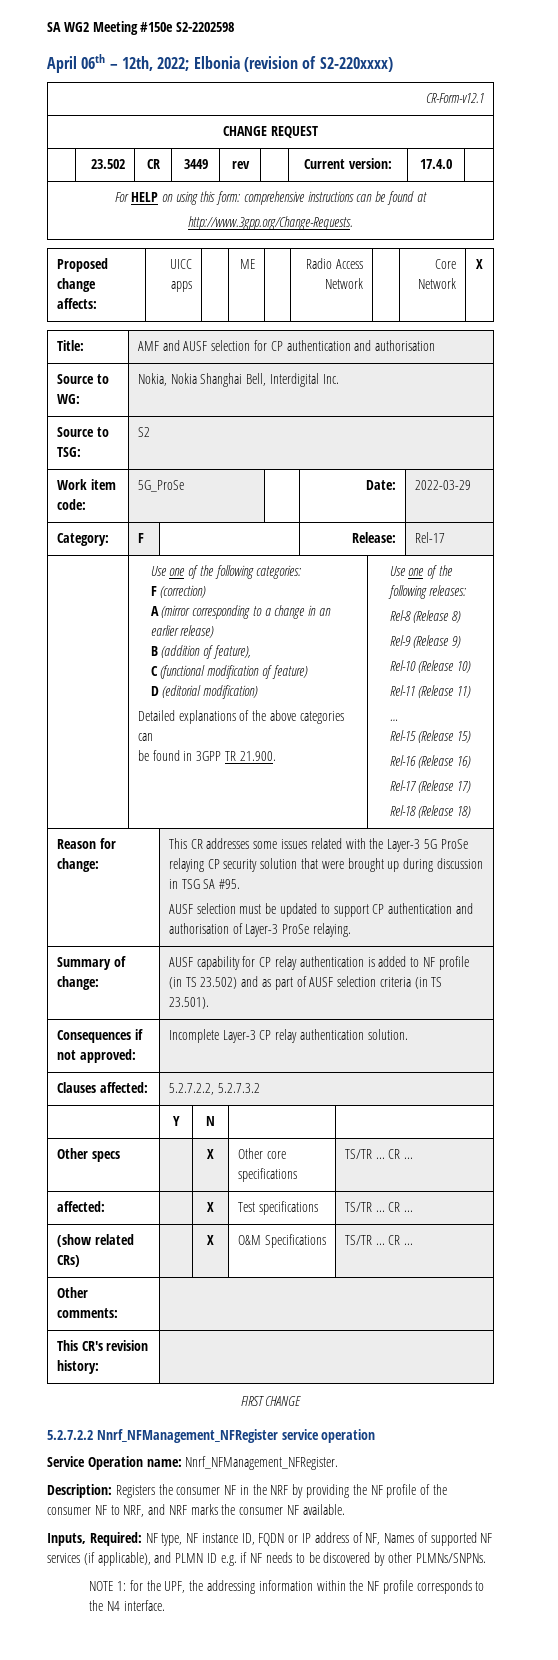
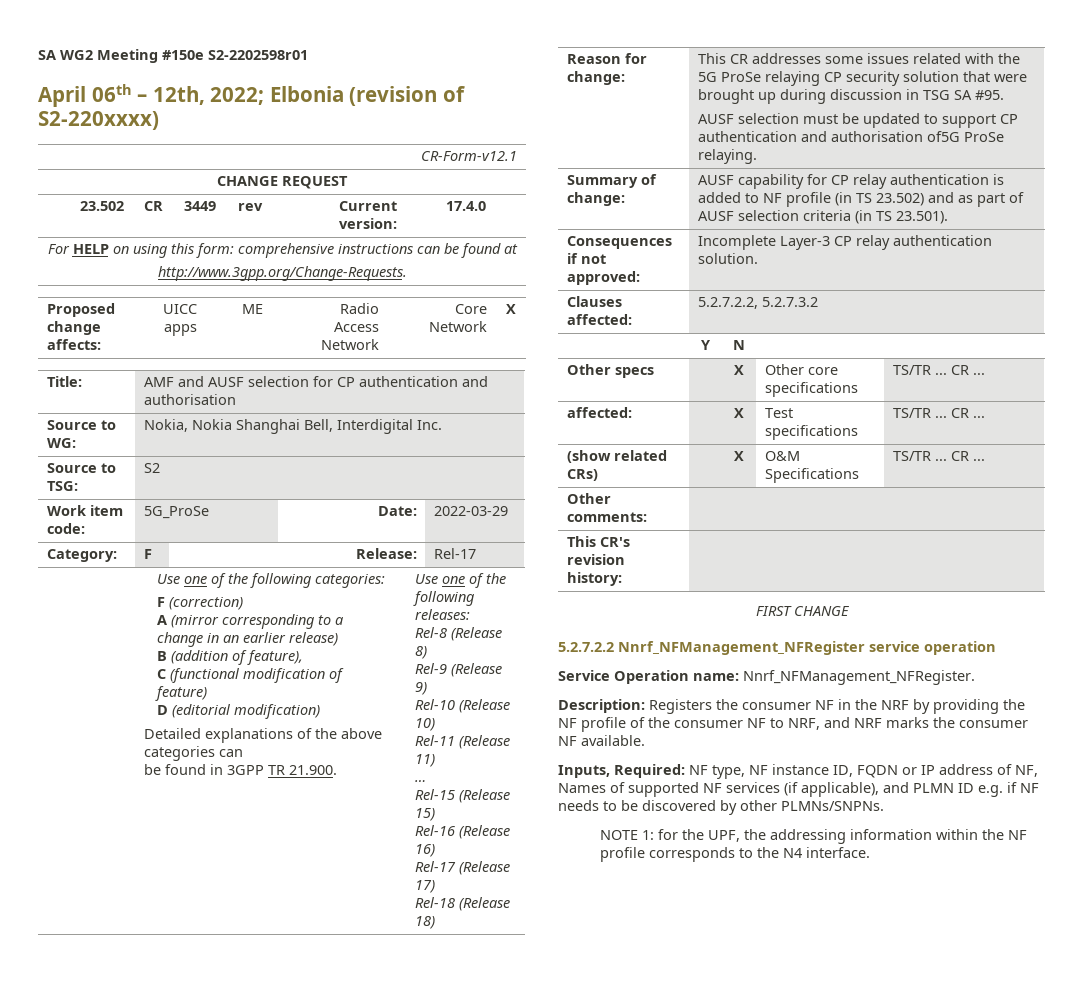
- SA WG2 Meeting #150e S2-2202598
+ SA WG2 Meeting #150e S2-2202598r01
- This CR addresses some issues related with the Layer-3 5G ProSe relaying CP security solution that were brought up during discussion in TSG SA #95.
+ This CR addresses some issues related with the 5G ProSe relaying CP security solution that were brought up during discussion in TSG SA #95.
- AUSF selection must be updated to support CP authentication and authorisation of Layer-3 ProSe relaying.
+ AUSF selection must be updated to support CP authentication and authorisation of5G ProSe relaying.

